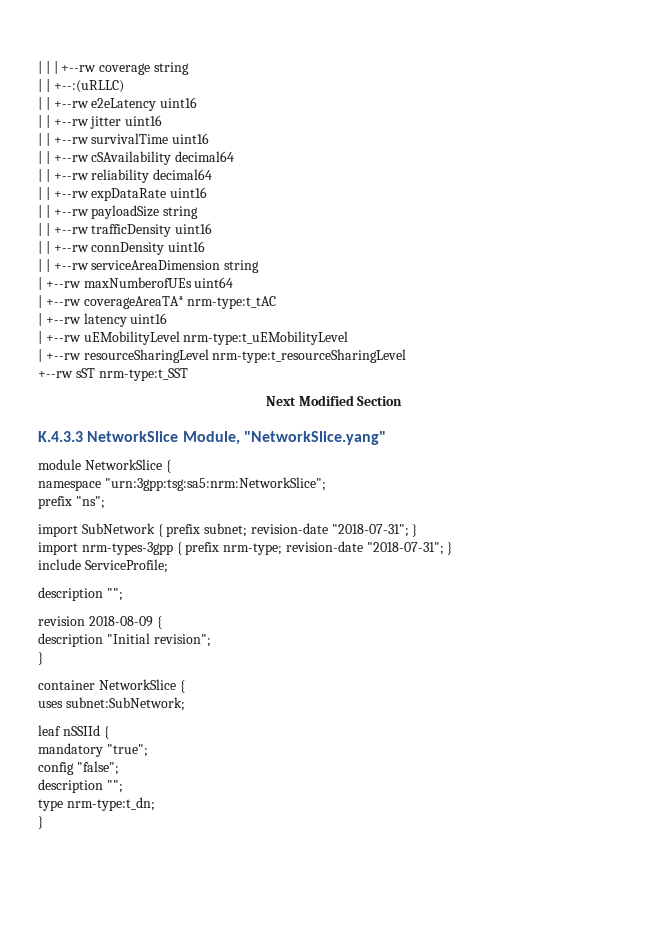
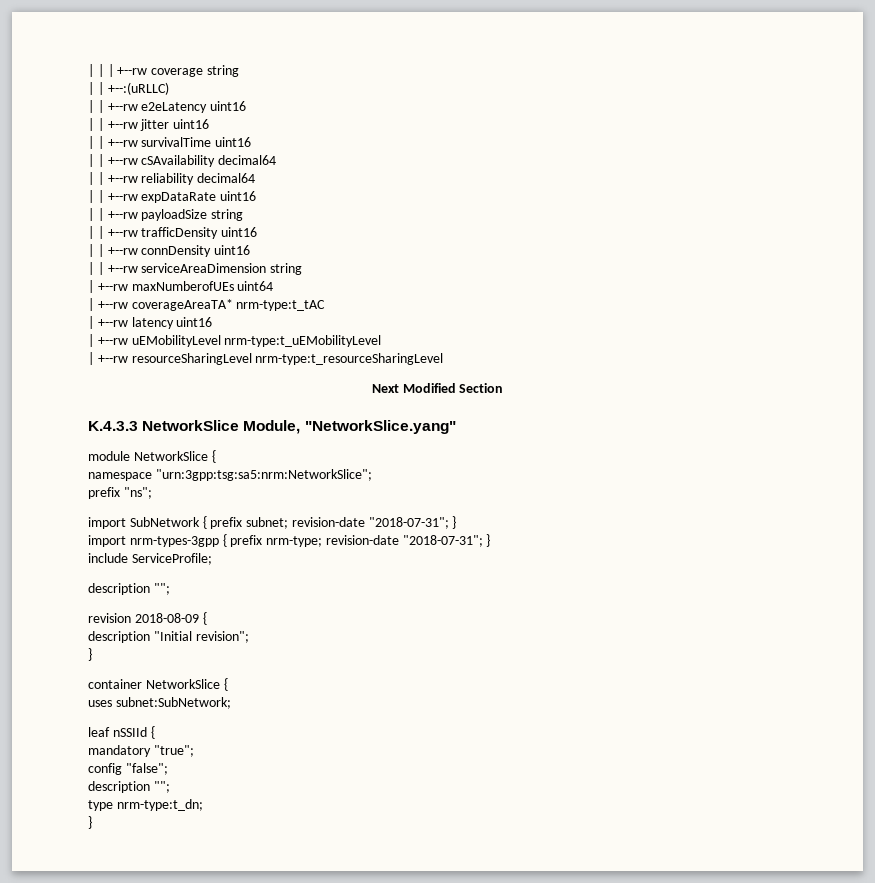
- +--rw sST nrm-type:t_SST

